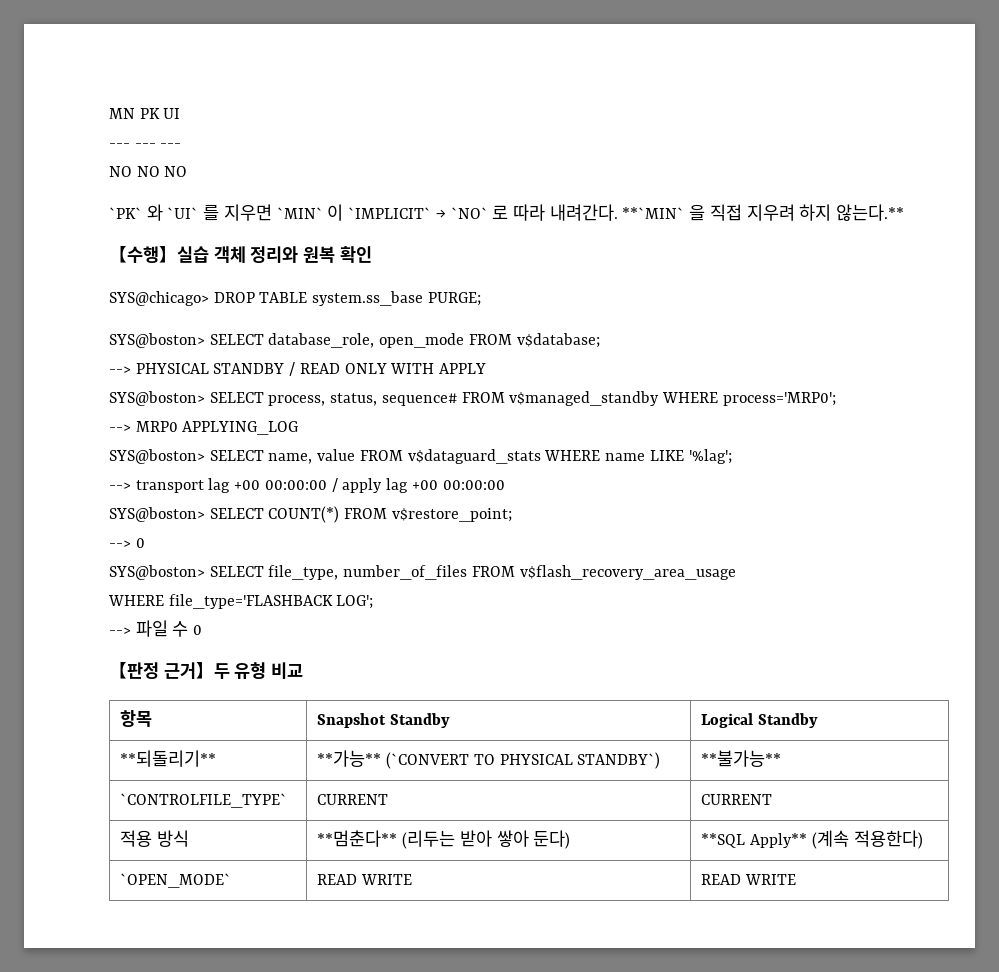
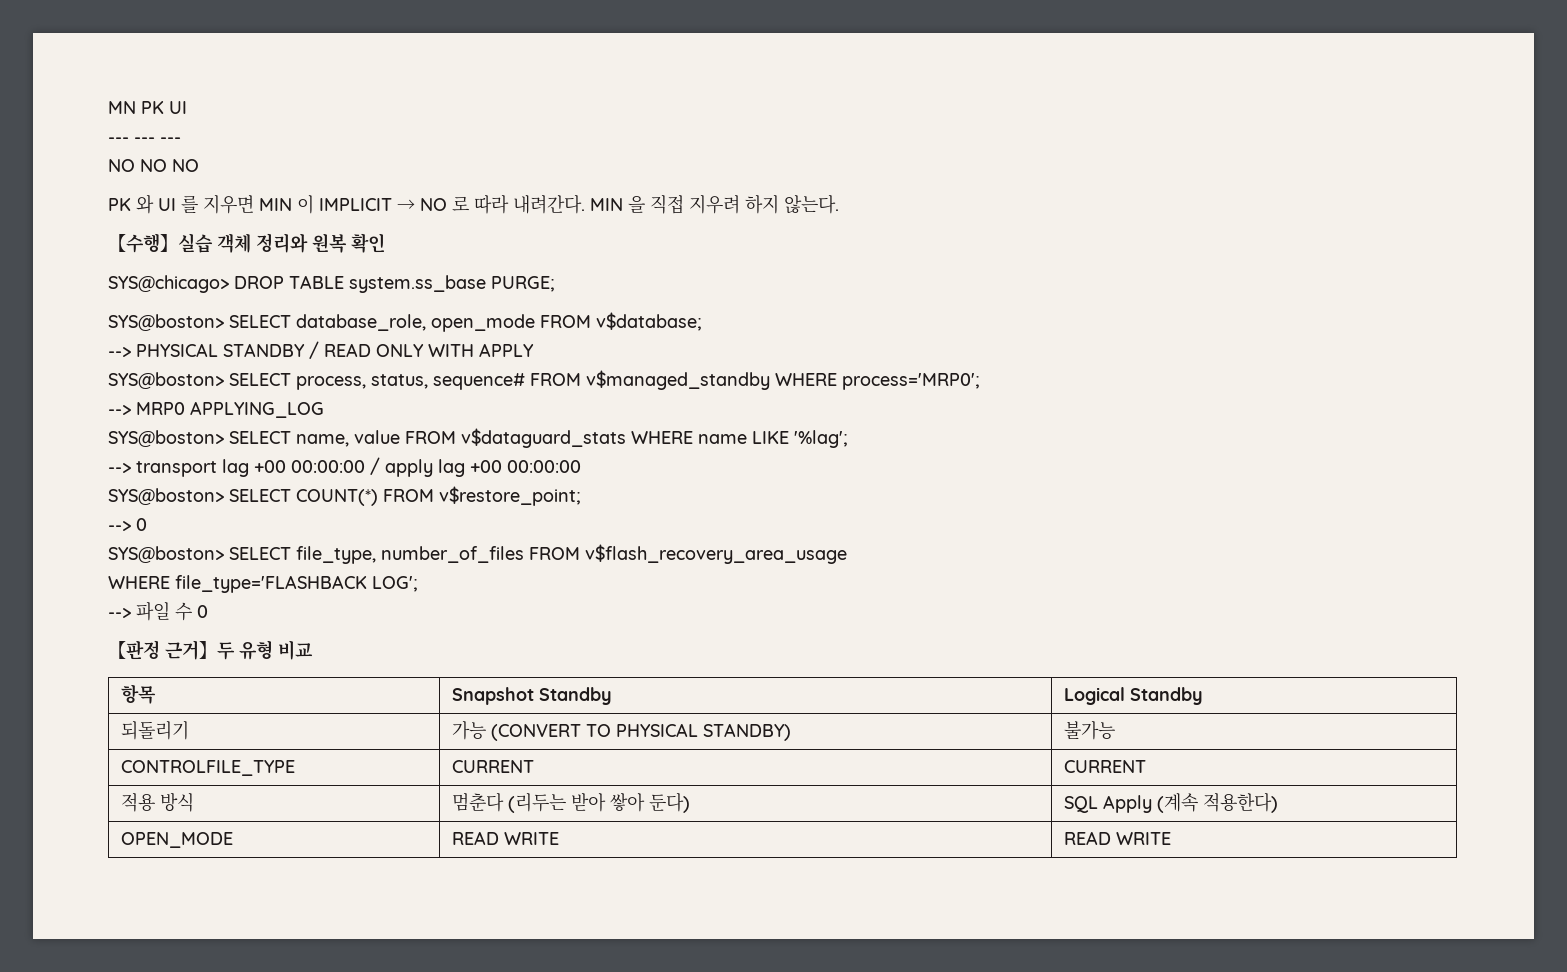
- `PK` 와 `UI` 를 지우면 `MIN` 이 `IMPLICIT` → `NO` 로 따라 내려간다.
+ PK 와 UI 를 지우면 MIN 이 IMPLICIT → NO 로 따라 내려간다.
- **`MIN` 을 직접 지우려 하지 않는다.**
+ MIN 을 직접 지우려 하지 않는다.
- **되돌리기** | **가능** (`CONVERT TO PHYSICAL STANDBY`) | **불가능**
- `CONTROLFILE_TYPE` | CURRENT | CURRENT
+ 되돌리기 | 가능 (CONVERT TO PHYSICAL STANDBY) | 불가능
+ CONTROLFILE_TYPE | CURRENT | CURRENT
- 적용 방식 | **멈춘다** (리두는 받아 쌓아 둔다) | **SQL Apply** (계속 적용한다)
+ 적용 방식 | 멈춘다 (리두는 받아 쌓아 둔다) | SQL Apply (계속 적용한다)
- `OPEN_MODE` | READ WRITE | READ WRITE
+ OPEN_MODE | READ WRITE | READ WRITE

